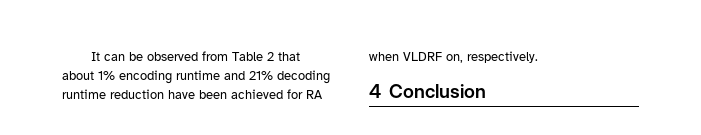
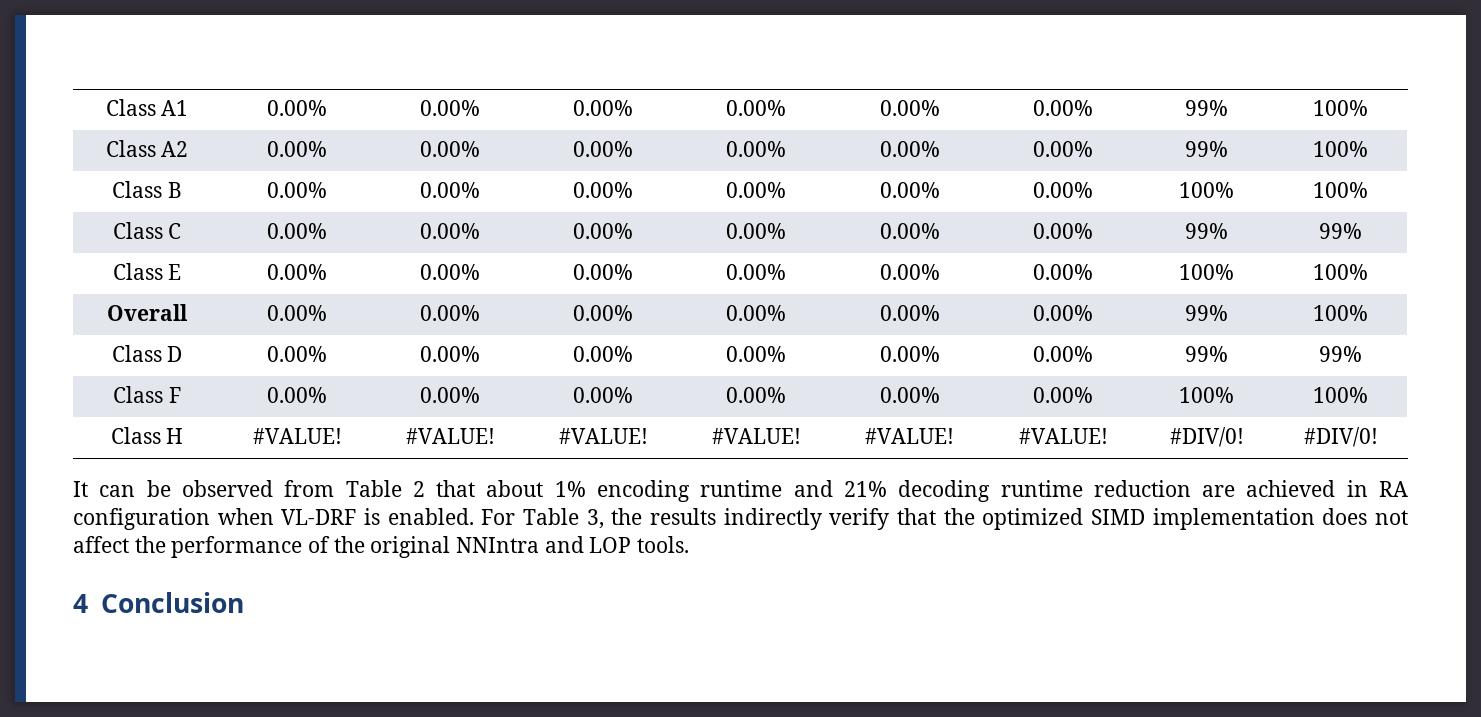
+ Class A1 | 0.00% | 0.00% | 0.00% | 0.00% | 0.00% | 0.00% | 99% | 100%
+ Class A2 | 0.00% | 0.00% | 0.00% | 0.00% | 0.00% | 0.00% | 99% | 100%
+ Class B | 0.00% | 0.00% | 0.00% | 0.00% | 0.00% | 0.00% | 100% | 100%
+ Class C | 0.00% | 0.00% | 0.00% | 0.00% | 0.00% | 0.00% | 99% | 99%
+ Class E | 0.00% | 0.00% | 0.00% | 0.00% | 0.00% | 0.00% | 100% | 100%
+ Overall | 0.00% | 0.00% | 0.00% | 0.00% | 0.00% | 0.00% | 99% | 100%
+ Class D | 0.00% | 0.00% | 0.00% | 0.00% | 0.00% | 0.00% | 99% | 99%
+ Class F | 0.00% | 0.00% | 0.00% | 0.00% | 0.00% | 0.00% | 100% | 100%
+ Class H | #VALUE! | #VALUE! | #VALUE! | #VALUE! | #VALUE! | #VALUE! | #DIV/0! | #DIV/0!
- It can be observed from Table 2 that about 1% encoding runtime and 21% decoding runtime reduction have been achieved for RA when VLDRF on, respectively.
+ It can be observed from Table 2 that about 1% encoding runtime and 21% decoding runtime reduction are achieved in RA configuration when VL-DRF is enabled. For Table 3, the results indirectly verify that the optimized SIMD implementation does not affect the performance of the original NNIntra and LOP tools.

